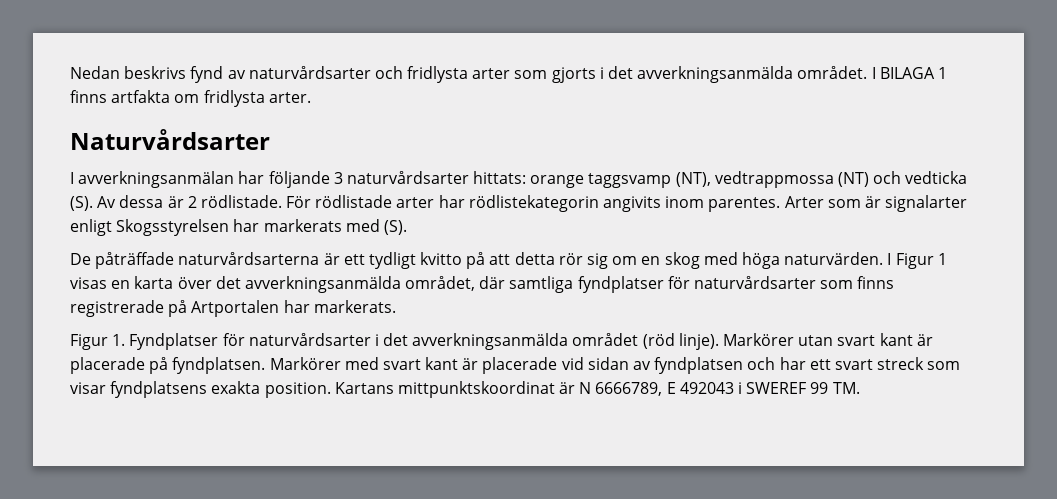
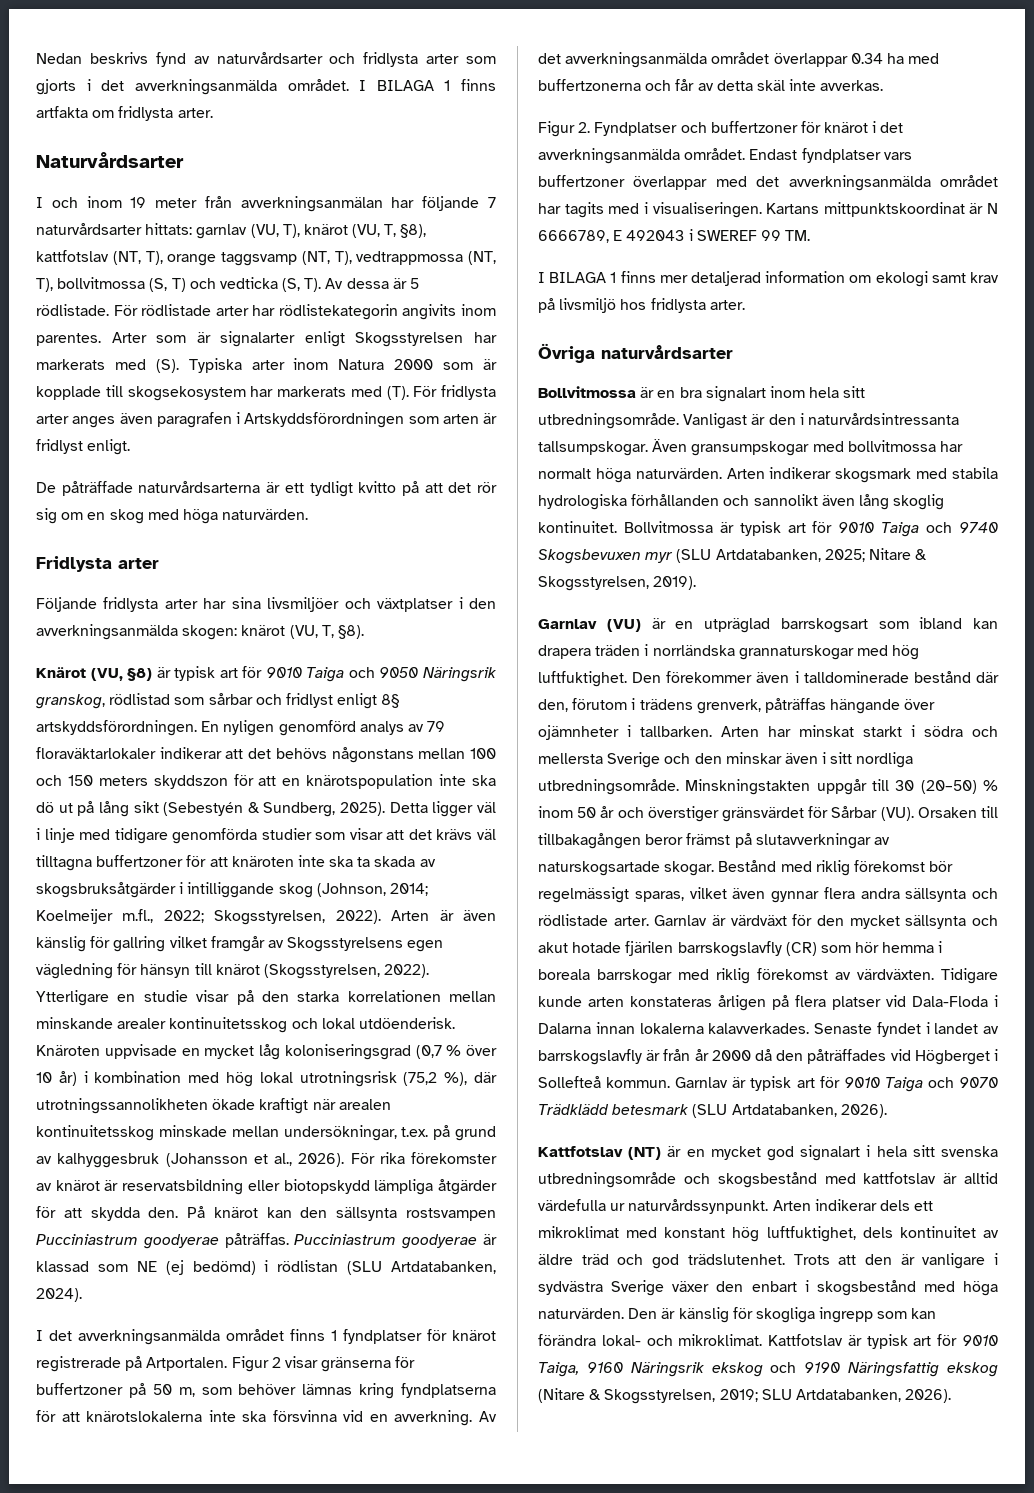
- I avverkningsanmälan har följande 3 naturvårdsarter hittats: orange taggsvamp (NT), vedtrappmossa (NT) och vedticka (S). Av dessa är 2 rödlistade.
+ I och inom 19 meter från avverkningsanmälan har följande 7 naturvårdsarter hittats: garnlav (VU, T), knärot (VU, T, §8), kattfotslav (NT, T), orange taggsvamp (NT, T), vedtrappmossa (NT, T), bollvitmossa (S, T) och vedticka (S, T). Av dessa är 5 rödlistade.
- Arter som är signalarter enligt Skogsstyrelsen har markerats med (S).
+ Arter som är signalarter enligt Skogsstyrelsen har markerats med (S). Typiska arter inom Natura 2000 som är kopplade till skogsekosystem har markerats med (T). För fridlysta arter anges även paragrafen i Artskyddsförordningen som arten är fridlyst enligt.
- De påträffade naturvårdsarterna är ett tydligt kvitto på att detta rör sig om en skog med höga naturvärden. I Figur 1 visas en karta över det avverkningsanmälda området, där samtliga fyndplatser för naturvårdsarter som finns registrerade på Artportalen har markerats.
- Figur 1. Fyndplatser för naturvårdsarter i det avverkningsanmälda området (röd linje). Markörer utan svart kant är placerade på fyndplatsen. Markörer med svart kant är placerade vid sidan av fyndplatsen och har ett svart streck som visar fyndplatsens exakta position.
+ De påträffade naturvårdsarterna är ett tydligt kvitto på att det rör sig om en skog med höga naturvärden.
+ Fridlysta arter
+ Följande fridlysta arter har sina livsmiljöer och växtplatser i den avverkningsanmälda skogen: knärot (VU, T, §8).
+ Knärot (VU, §8) är typisk art för 9010 Taiga och 9050 Näringsrik granskog, rödlistad som sårbar och fridlyst enligt 8§ artskyddsförordningen. En nyligen genomförd analys av 79 floraväktarlokaler indikerar att det behövs någonstans mellan 100 och 150 meters skyddszon för att en knärotspopulation inte ska dö ut på lång sikt (Sebestyén & Sundberg, 2025). Detta ligger väl i linje med tidigare genomförda studier som visar att det krävs väl tilltagna buffertzoner för att knäroten inte ska ta skada av skogsbruksåtgärder i intilliggande skog (Johnson, 2014; Koelmeijer m.fl., 2022; Skogsstyrelsen, 2022). Arten är även känslig för gallring vilket framgår av Skogsstyrelsens egen vägledning för hänsyn till knärot (Skogsstyrelsen, 2022). Ytterligare en studie visar på den starka korrelationen mellan minskande arealer kontinuitetsskog och lokal utdöenderisk. Knäroten uppvisade en mycket låg koloniseringsgrad (0,7 % över 10 år) i kombination med hög lokal utrotningsrisk (75,2 %), där utrotningssannolikheten ökade kraftigt när arealen kontinuitetsskog minskade mellan undersökningar, t.ex. på grund av kalhyggesbruk (Johansson et al., 2026). För rika förekomster av knärot är reservatsbildning eller biotopskydd lämpliga åtgärder för att skydda den. På knärot kan den sällsynta rostsvampen Pucciniastrum goodyerae påträffas. Pucciniastrum goodyerae är klassad som NE (ej bedömd) i rödlistan (SLU Artdatabanken, 2024).
+ I det avverkningsanmälda området finns 1 fyndplatser för knärot registrerade på Artportalen. Figur 2 visar gränserna för buffertzoner på 50 m, som behöver lämnas kring fyndplatserna för att knärotslokalerna inte ska försvinna vid en avverkning. Av det avverkningsanmälda området överlappar 0.34 ha med buffertzonerna och får av detta skäl inte avverkas.
+ Figur 2. Fyndplatser och buffertzoner för knärot i det avverkningsanmälda området. Endast fyndplatser vars buffertzoner överlappar med det avverkningsanmälda området har tagits med i visualiseringen.
+ I BILAGA 1 finns mer detaljerad information om ekologi samt krav på livsmiljö hos fridlysta arter.
+ Övriga naturvårdsarter
+ Bollvitmossa är en bra signalart inom hela sitt utbredningsområde. Vanligast är den i naturvårdsintressanta tallsumpskogar. Även gransumpskogar med bollvitmossa har normalt höga naturvärden. Arten indikerar skogsmark med stabila hydrologiska förhållanden och sannolikt även lång skoglig kontinuitet. Bollvitmossa är typisk art för 9010 Taiga och 9740 Skogsbevuxen myr (SLU Artdatabanken, 2025; Nitare & Skogsstyrelsen, 2019).
+ Garnlav (VU) är en utpräglad barrskogsart som ibland kan drapera träden i norrländska grannaturskogar med hög luftfuktighet. Den förekommer även i talldominerade bestånd där den, förutom i trädens grenverk, påträffas hängande över ojämnheter i tallbarken. Arten har minskat starkt i södra och mellersta Sverige och den minskar även i sitt nordliga utbredningsområde. Minskningstakten uppgår till 30 (20–50) % inom 50 år och överstiger gränsvärdet för Sårbar (VU). Orsaken till tillbakagången beror främst på slutavverkningar av naturskogsartade skogar. Bestånd med riklig förekomst bör regelmässigt sparas, vilket även gynnar flera andra sällsynta och rödlistade arter. Garnlav är värdväxt för den mycket sällsynta och akut hotade fjärilen barrskogslavfly (CR) som hör hemma i boreala barrskogar med riklig förekomst av värdväxten. Tidigare kunde arten konstateras årligen på flera platser vid Dala-Floda i Dalarna innan lokalerna kalavverkades. Senaste fyndet i landet av barrskogslavfly är från år 2000 då den påträffades vid Högberget i Sollefteå kommun. Garnlav är typisk art för 9010 Taiga och 9070 Trädklädd betesmark (SLU Artdatabanken, 2026).
+ Kattfotslav (NT) är en mycket god signalart i hela sitt svenska utbredningsområde och skogsbestånd med kattfotslav är alltid värdefulla ur naturvårdssynpunkt. Arten indikerar dels ett mikroklimat med konstant hög luftfuktighet, dels kontinuitet av äldre träd och god trädslutenhet. Trots att den är vanligare i sydvästra Sverige växer den enbart i skogsbestånd med höga naturvärden. Den är känslig för skogliga ingrepp som kan förändra lokal- och mikroklimat. Kattfotslav är typisk art för 9010 Taiga, 9160 Näringsrik ekskog och 9190 Näringsfattig ekskog (Nitare & Skogsstyrelsen, 2019; SLU Artdatabanken, 2026).

